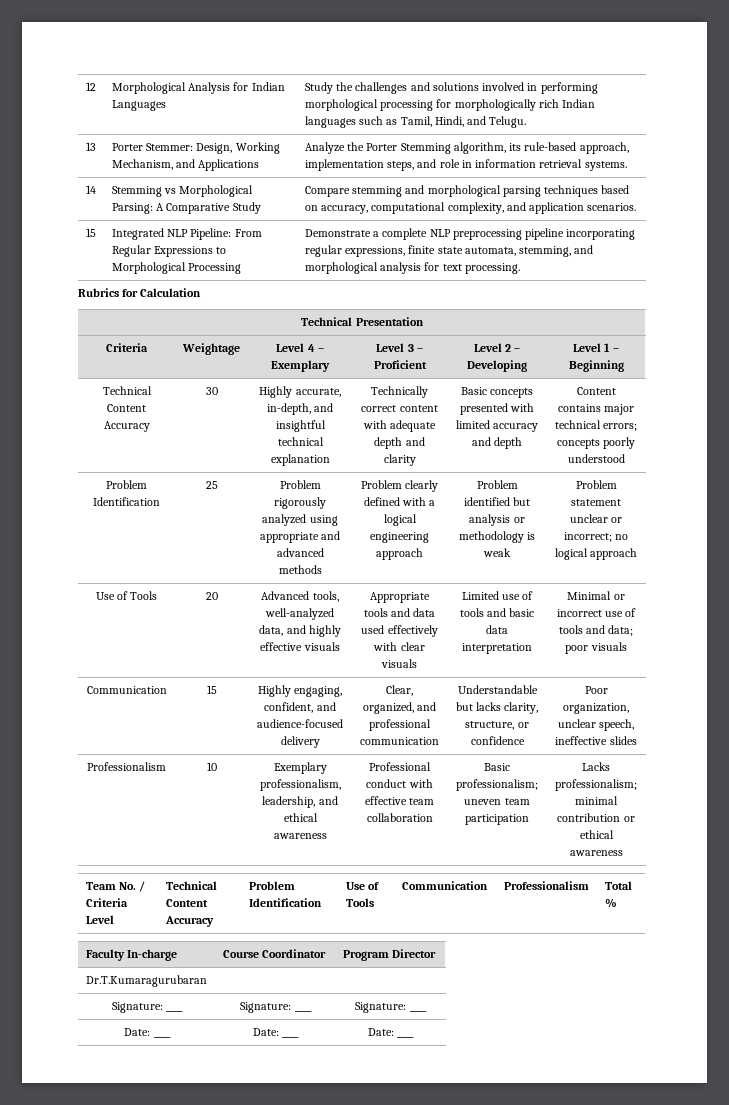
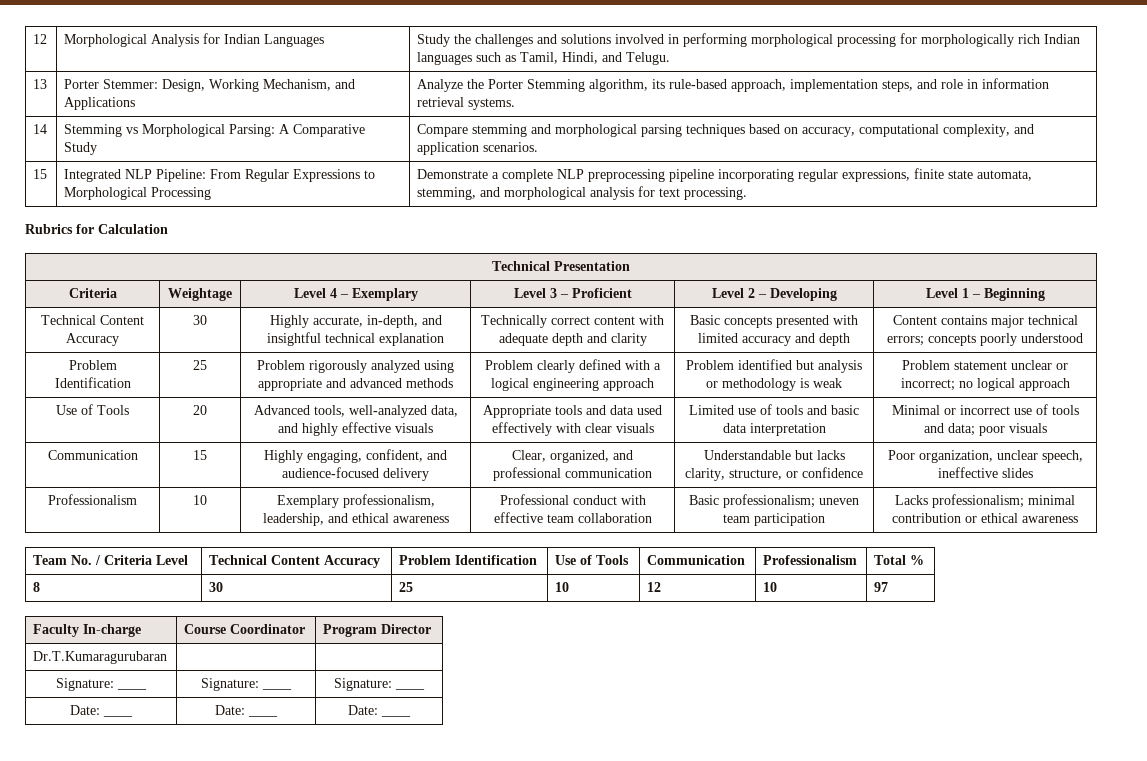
+ 8 | 30 | 25 | 10 | 12 | 10 | 97

